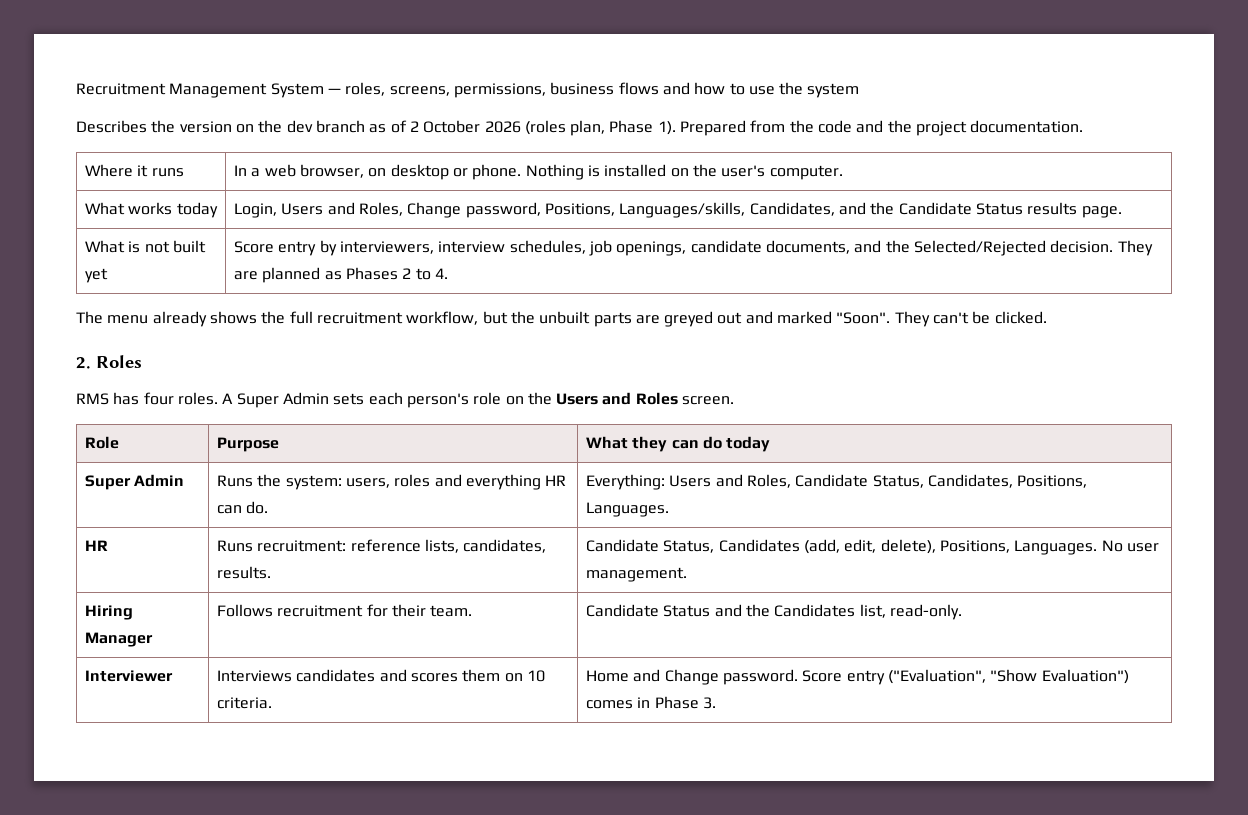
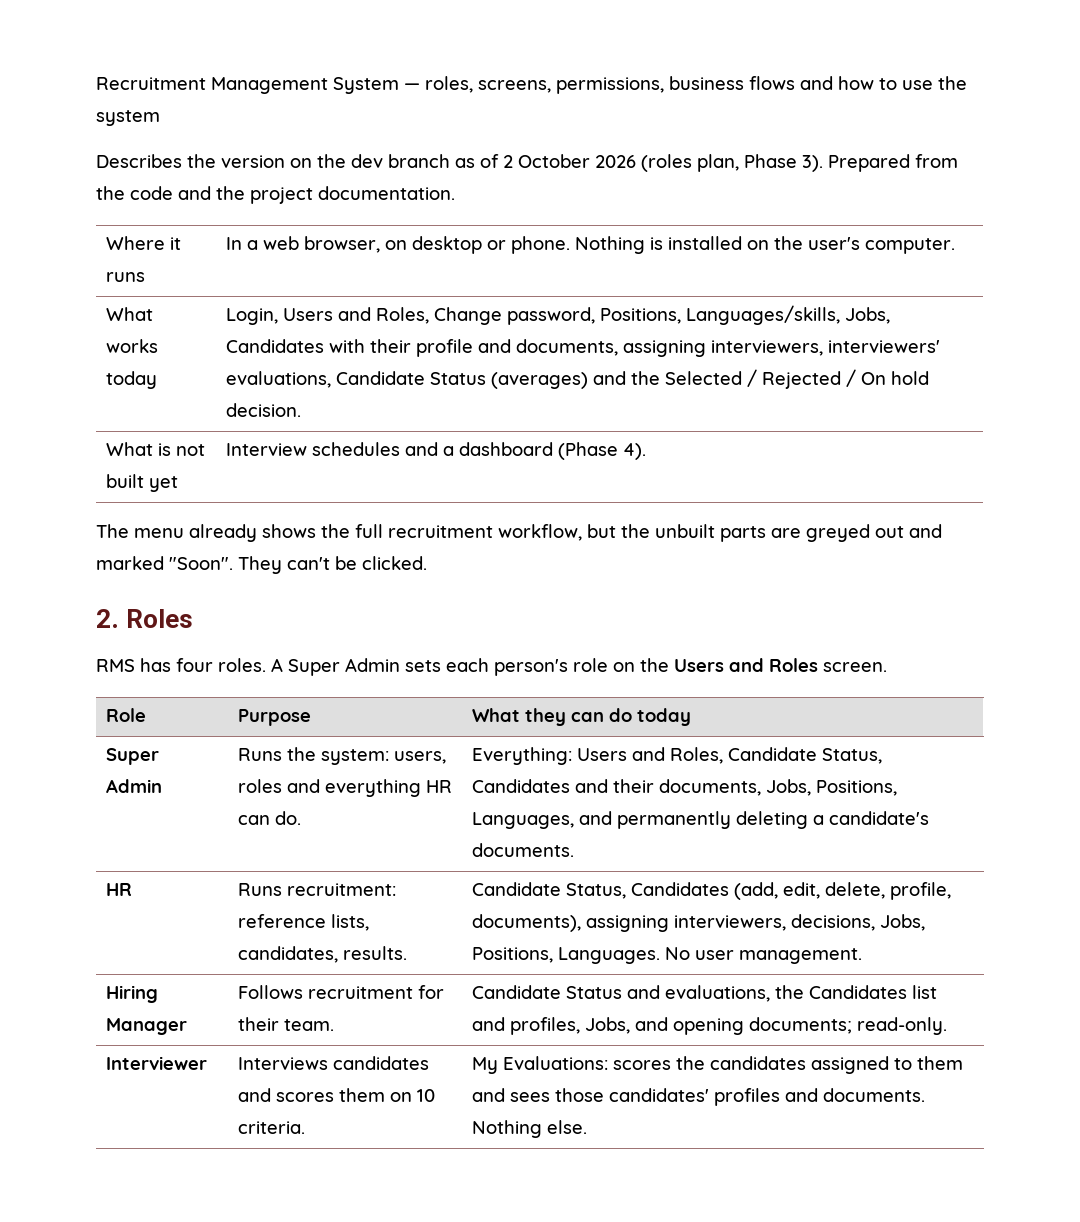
- Describes the version on the dev branch as of 2 October 2026 (roles plan, Phase 1).
+ Describes the version on the dev branch as of 2 October 2026 (roles plan, Phase 3).
- What works today | Login, Users and Roles, Change password, Positions, Languages/skills, Candidates, and the Candidate Status results page.
+ What works today | Login, Users and Roles, Change password, Positions, Languages/skills, Jobs, Candidates with their profile and documents, assigning interviewers, interviewers' evaluations, Candidate Status (averages) and the Selected / Rejected / On hold decision.
- What is not built yet | Score entry by interviewers, interview schedules, job openings, candidate documents, and the Selected/Rejected decision. They are planned as Phases 2 to 4.
+ What is not built yet | Interview schedules and a dashboard (Phase 4).
- Super Admin | Runs the system: users, roles and everything HR can do. | Everything: Users and Roles, Candidate Status, Candidates, Positions, Languages.
+ Super Admin | Runs the system: users, roles and everything HR can do. | Everything: Users and Roles, Candidate Status, Candidates and their documents, Jobs, Positions, Languages, and permanently deleting a candidate's documents.
- HR | Runs recruitment: reference lists, candidates, results. | Candidate Status, Candidates (add, edit, delete), Positions, Languages. No user management.
+ HR | Runs recruitment: reference lists, candidates, results. | Candidate Status, Candidates (add, edit, delete, profile, documents), assigning interviewers, decisions, Jobs, Positions, Languages. No user management.
- Hiring Manager | Follows recruitment for their team. | Candidate Status and the Candidates list, read-only.
+ Hiring Manager | Follows recruitment for their team. | Candidate Status and evaluations, the Candidates list and profiles, Jobs, and opening documents; read-only.
- Interviewer | Interviews candidates and scores them on 10 criteria. | Home and Change password. Score entry ("Evaluation", "Show Evaluation") comes in Phase 3.
+ Interviewer | Interviews candidates and scores them on 10 criteria. | My Evaluations: scores the candidates assigned to them and sees those candidates' profiles and documents. Nothing else.

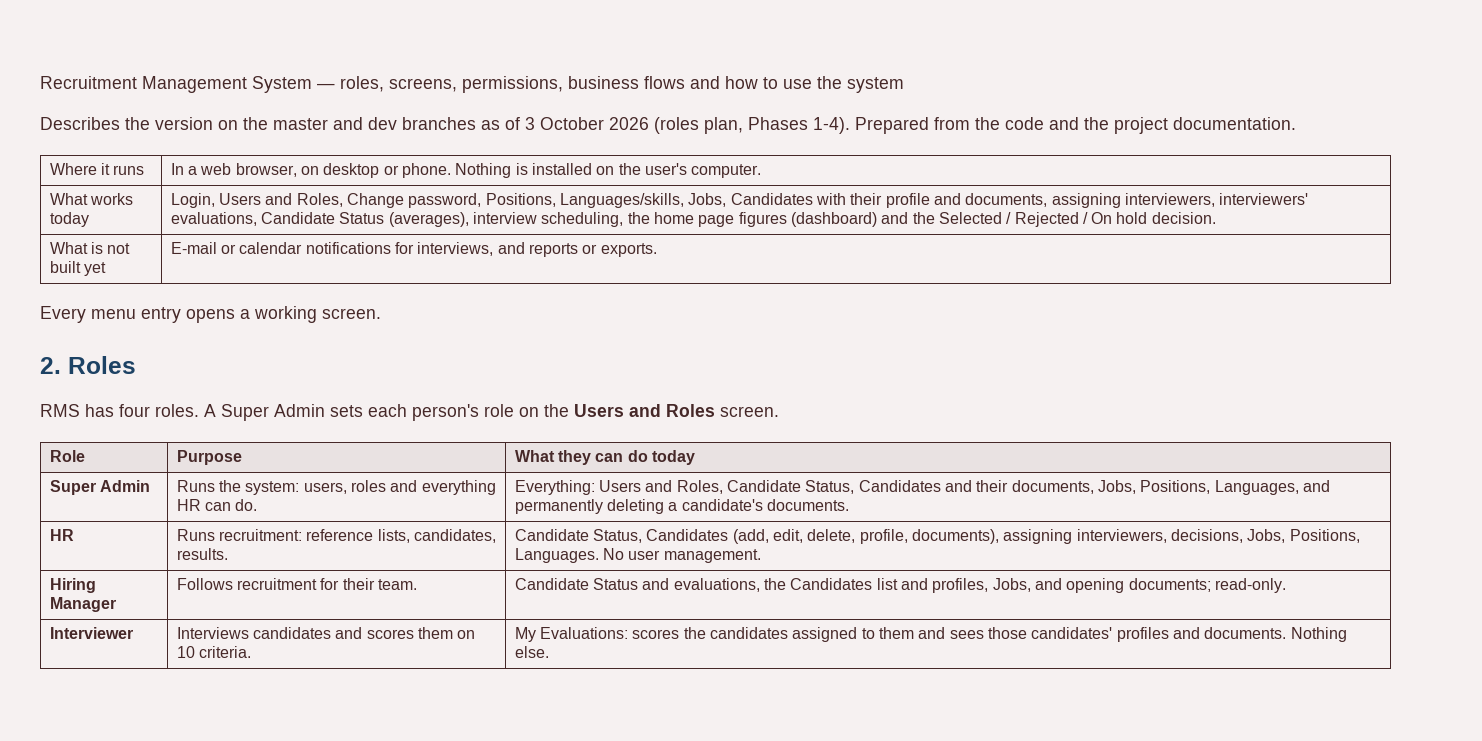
- Describes the version on the dev branch as of 2 October 2026 (roles plan, Phase 3).
+ Describes the version on the master and dev branches as of 3 October 2026 (roles plan, Phases 1-4).
- Login, Users and Roles, Change password, Positions, Languages/skills, Jobs, Candidates with their profile and documents, assigning interviewers, interviewers' evaluations, Candidate Status (averages) and the Selected / Rejected / On hold decision.
+ Login, Users and Roles, Change password, Positions, Languages/skills, Jobs, Candidates with their profile and documents, assigning interviewers, interviewers' evaluations, Candidate Status (averages), interview scheduling, the home page figures (dashboard) and the Selected / Rejected / On hold decision.
- What is not built yet | Interview schedules and a dashboard (Phase 4).
- The menu already shows the full recruitment workflow, but the unbuilt parts are greyed out and marked "Soon". They can't be clicked.
+ What is not built yet | E-mail or calendar notifications for interviews, and reports or exports.
+ Every menu entry opens a working screen.

